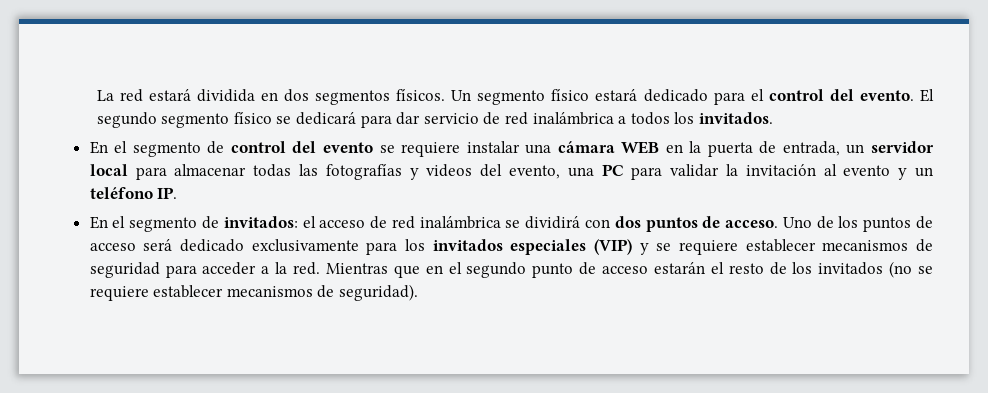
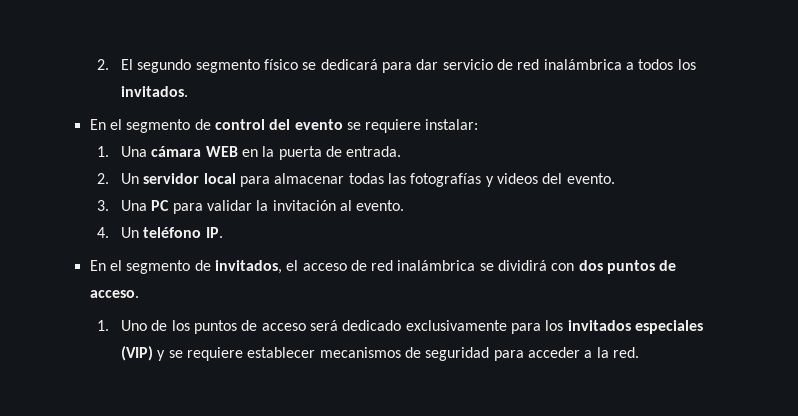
- La red estará dividida en dos segmentos físicos. Un segmento físico estará dedicado para el control del evento. El segundo segmento físico se dedicará para dar servicio de red inalámbrica a todos los invitados.
+ 2. El segundo segmento físico se dedicará para dar servicio de red inalámbrica a todos los invitados.
- En el segmento de control del evento se requiere instalar una cámara WEB en la puerta de entrada, un servidor local para almacenar todas las fotografías y videos del evento, una PC para validar la invitación al evento y un teléfono IP.
+ En el segmento de control del evento se requiere instalar:
+ 1. Una cámara WEB en la puerta de entrada.
+ 2. Un servidor local para almacenar todas las fotografías y videos del evento.
+ 3. Una PC para validar la invitación al evento.
+ 4. Un teléfono IP.
- En el segmento de invitados: el acceso de red inalámbrica se dividirá con dos puntos de acceso. Uno de los puntos de acceso será dedicado exclusivamente para los invitados especiales (VIP) y se requiere establecer mecanismos de seguridad para acceder a la red. Mientras que en el segundo punto de acceso estarán el resto de los invitados (no se requiere establecer mecanismos de seguridad).
+ En el segmento de invitados, el acceso de red inalámbrica se dividirá con dos puntos de acceso.
+ 1. Uno de los puntos de acceso será dedicado exclusivamente para los invitados especiales (VIP) y se requiere establecer mecanismos de seguridad para acceder a la red.

